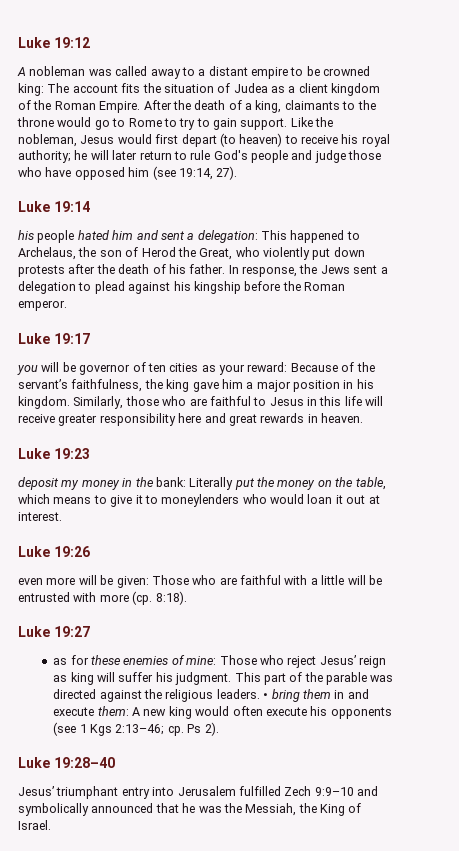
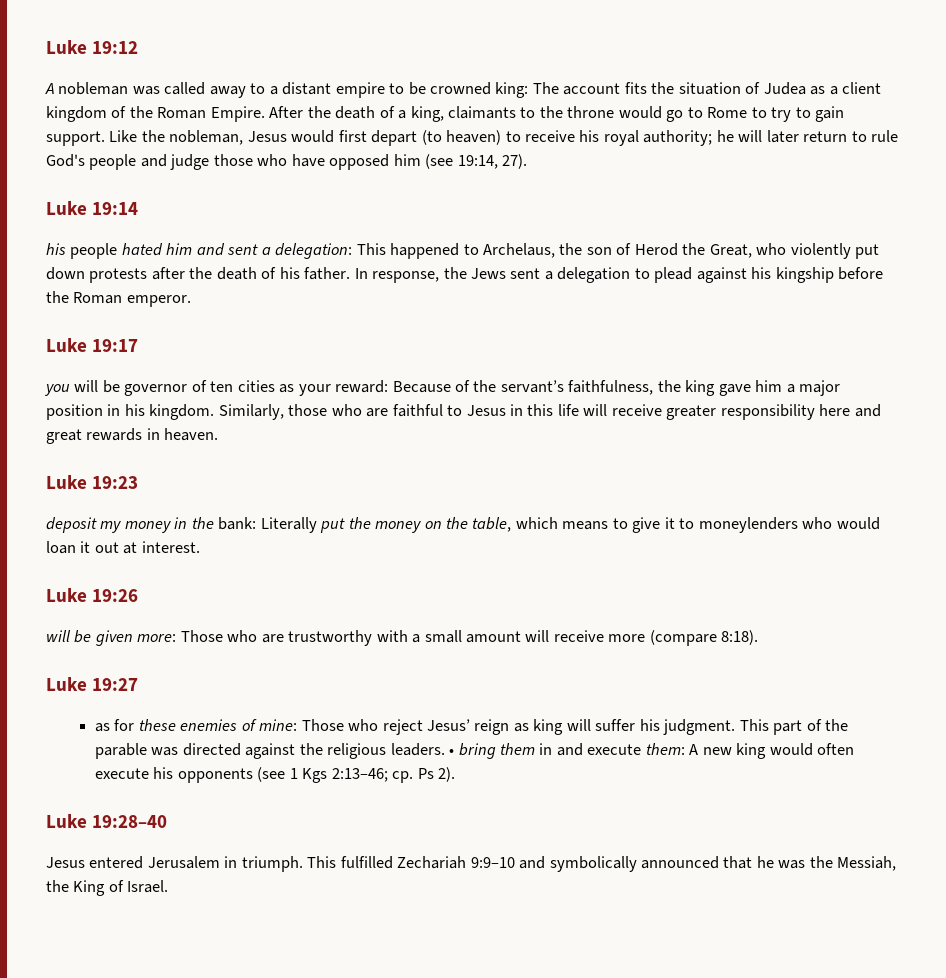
- even more will be given: Those who are faithful with a little will be entrusted with more (cp. 8:18).
+ will be given more: Those who are trustworthy with a small amount will receive more (compare 8:18).
- Jesus’ triumphant entry into Jerusalem fulfilled Zech 9:9–10 and symbolically announced that he was the Messiah, the King of Israel.
+ Jesus entered Jerusalem in triumph. This fulfilled Zechariah 9:9–10 and symbolically announced that he was the Messiah, the King of Israel.

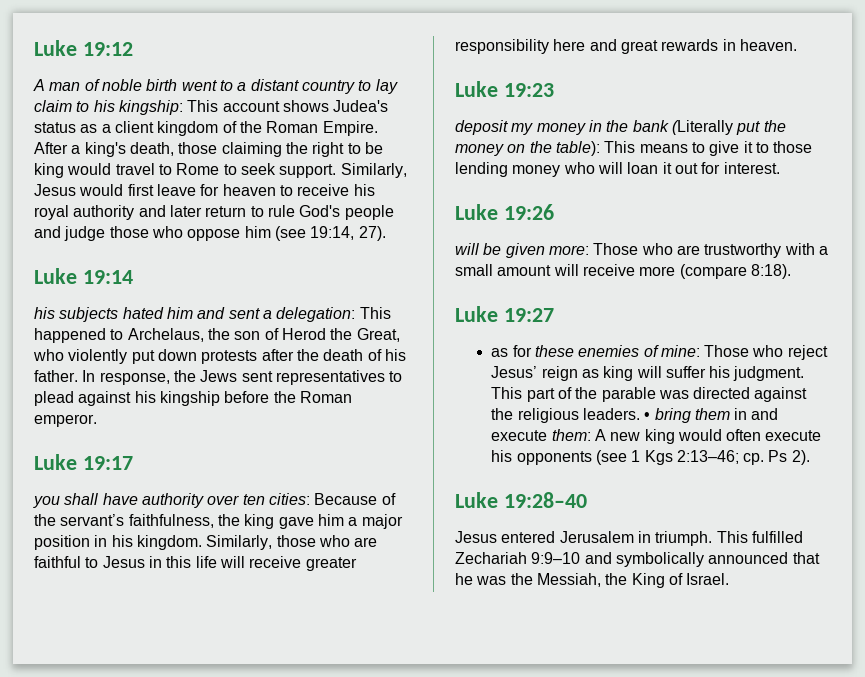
- A nobleman was called away to a distant empire to be crowned king: The account fits the situation of Judea as a client kingdom of the Roman Empire.
+ A man of noble birth went to a distant country to lay claim to his kingship: This account shows Judea's status as a client kingdom of the Roman Empire.
- After the death of a king, claimants to the throne would go to Rome to try to gain support. Like the nobleman, Jesus would first depart (to heaven) to receive his royal authority; he will later return to rule God's people and judge those who have opposed him (see 19:14, 27).
+ After a king's death, those claiming the right to be king would travel to Rome to seek support. Similarly, Jesus would first leave for heaven to receive his royal authority and later return to rule God's people and judge those who oppose him (see 19:14, 27).
- his people hated him and sent a delegation: This happened to Archelaus, the son of Herod the Great, who violently put down protests after the death of his father.
+ his subjects hated him and sent a delegation: This happened to Archelaus, the son of Herod the Great, who violently put down protests after the death of his father.
- In response, the Jews sent a delegation to plead against his kingship before the Roman emperor.
+ In response, the Jews sent representatives to plead against his kingship before the Roman emperor.
- you will be governor of ten cities as your reward: Because of the servant’s faithfulness, the king gave him a major position in his kingdom.
+ you shall have authority over ten cities: Because of the servant’s faithfulness, the king gave him a major position in his kingdom.
- deposit my money in the bank: Literally put the money on the table, which means to give it to moneylenders who would loan it out at interest.
+ deposit my money in the bank (Literally put the money on the table): This means to give it to those lending money who will loan it out for interest.

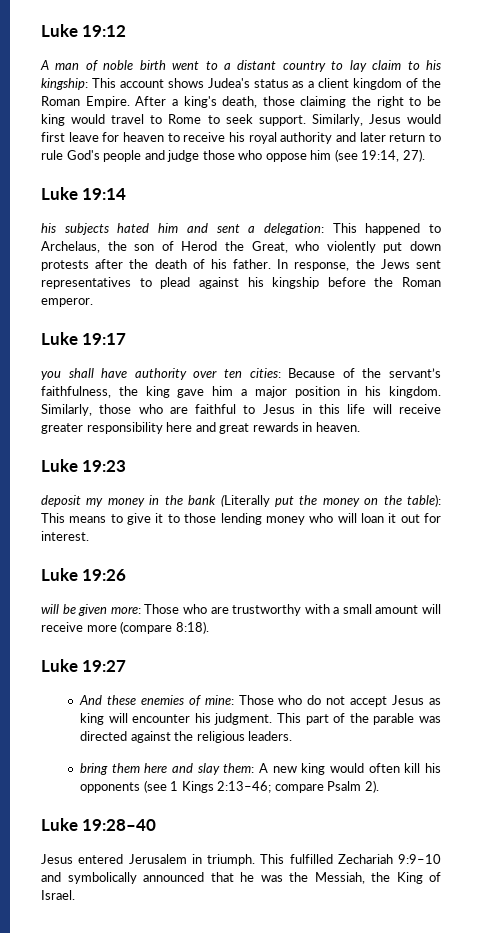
- as for these enemies of mine: Those who reject Jesus’ reign as king will suffer his judgment.
+ And these enemies of mine: Those who do not accept Jesus as king will encounter his judgment.
- This part of the parable was directed against the religious leaders. • bring them in and execute them: A new king would often execute his opponents (see 1 Kgs 2:13–46; cp. Ps 2).
+ This part of the parable was directed against the religious leaders.
+ bring them here and slay them: A new king would often kill his opponents (see 1 Kings 2:13–46; compare Psalm 2).

